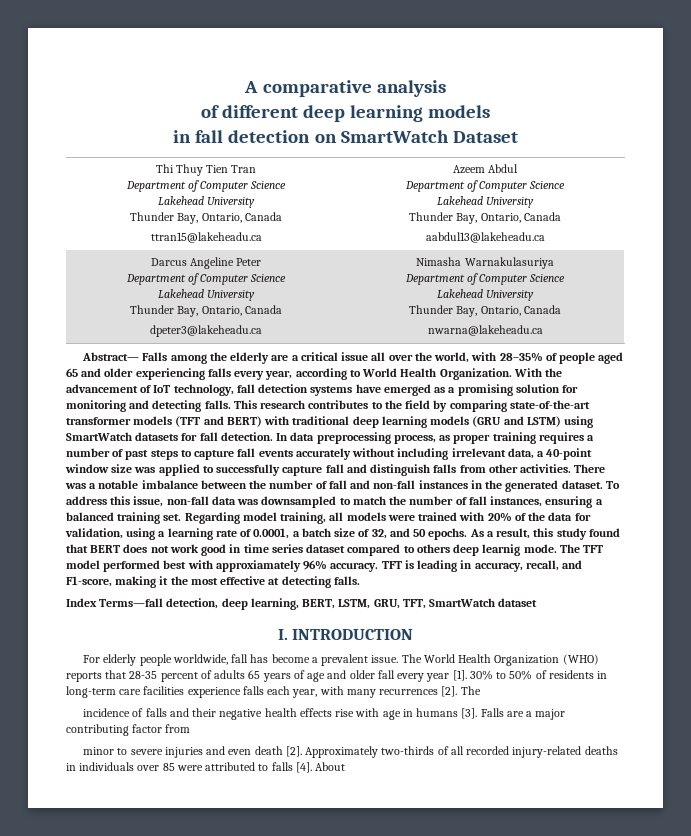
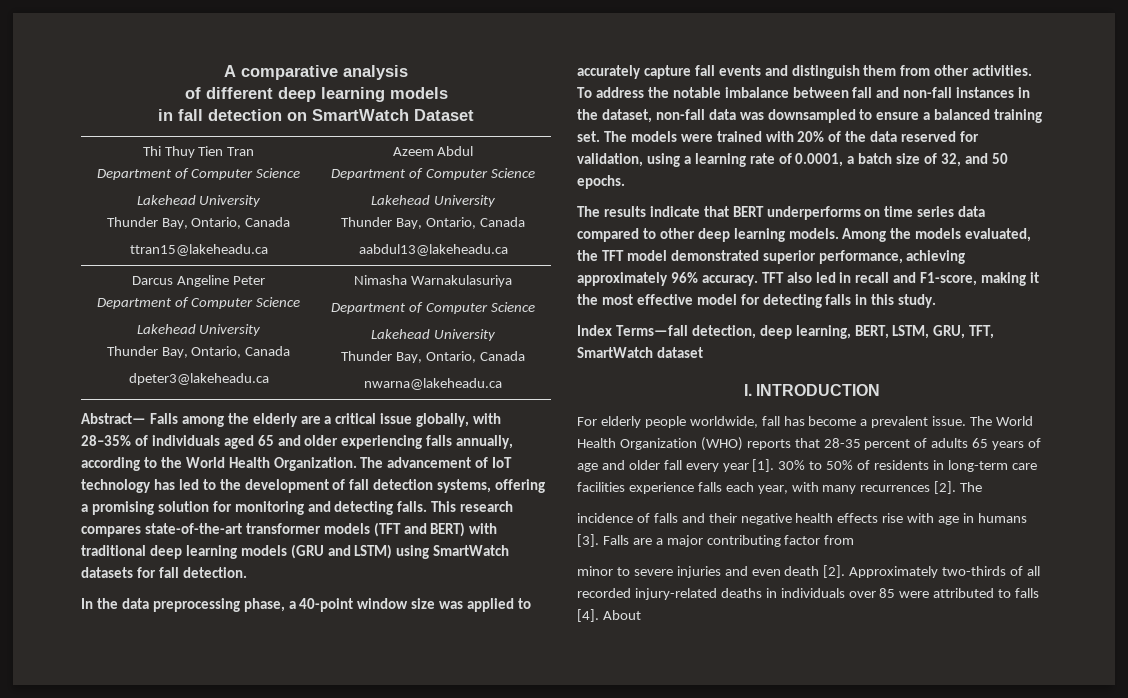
- Abstract— Falls among the elderly are a critical issue all over the world, with 28–35% of people aged 65 and older experiencing falls every year, according to World Health Organization.
+ Abstract— Falls among the elderly are a critical issue globally, with 28–35% of individuals aged 65 and older experiencing falls annually, according to the World Health Organization.
- With the advancement of IoT technology, fall detection systems have emerged as a promising solution for monitoring and detecting falls.
+ The advancement of IoT technology has led to the development of fall detection systems, offering a promising solution for monitoring and detecting falls.
- This research contributes to the field by comparing state-of-the-art transformer models (TFT and BERT) with traditional deep learning models (GRU and LSTM) using SmartWatch datasets for fall detection. In data preprocessing process, as proper training requires a number of past steps to capture fall events accurately without including irrelevant data, a 40-point window size was applied to successfully capture fall and distinguish falls from other activities.
+ This research compares state-of-the-art transformer models (TFT and BERT) with traditional deep learning models (GRU and LSTM) using SmartWatch datasets for fall detection.
+ In the data preprocessing phase, a 40-point window size was applied to accurately capture fall events and distinguish them from other activities.
- There was a notable imbalance between the number of fall and non-fall instances in the generated dataset. To address this issue, non-fall data was downsampled to match the number of fall instances, ensuring a balanced training set. Regarding model training, all models were trained with 20% of the data for validation, using a learning rate of 0.0001, a batch size of 32, and 50 epochs. As a result, this study found that BERT does not work good in time series dataset compared to others deep learnig mode. The TFT model performed best with approxiamately 96% accuracy. TFT is leading in accuracy, recall, and F1-score, making it the most effective at detecting falls.
+ To address the notable imbalance between fall and non-fall instances in the dataset, non-fall data was downsampled to ensure a balanced training set. The models were trained with 20% of the data reserved for validation, using a learning rate of 0.0001, a batch size of 32, and 50 epochs.
+ The results indicate that BERT underperforms on time series data compared to other deep learning models. Among the models evaluated, the TFT model demonstrated superior performance, achieving approximately 96% accuracy. TFT also led in recall and F1-score, making it the most effective model for detecting falls in this study.

